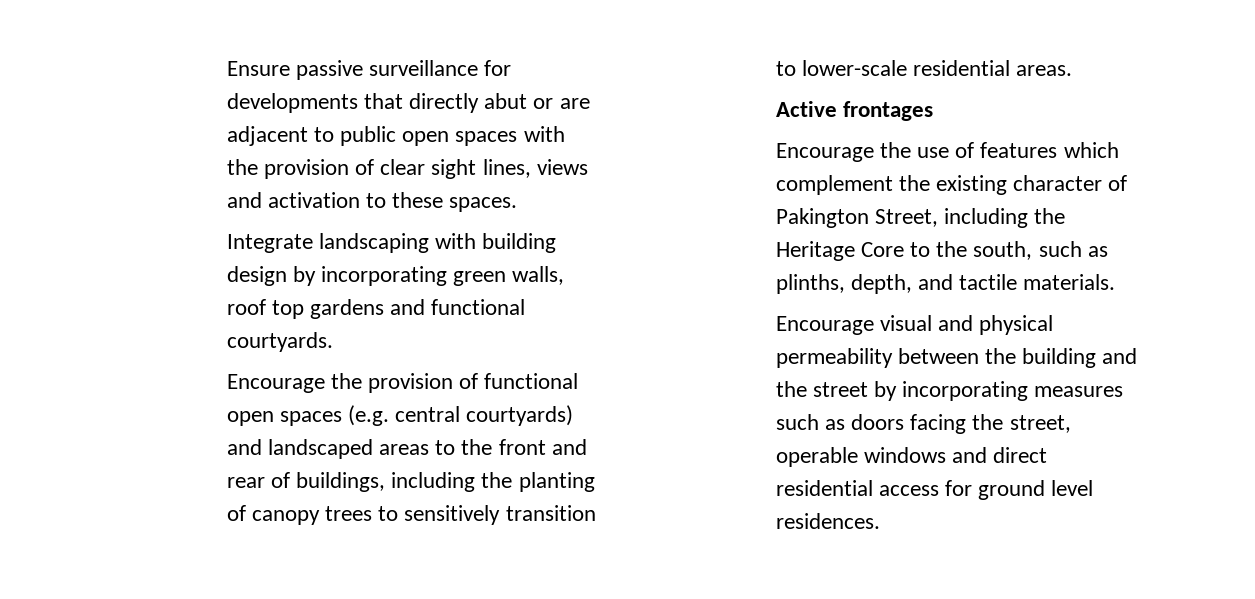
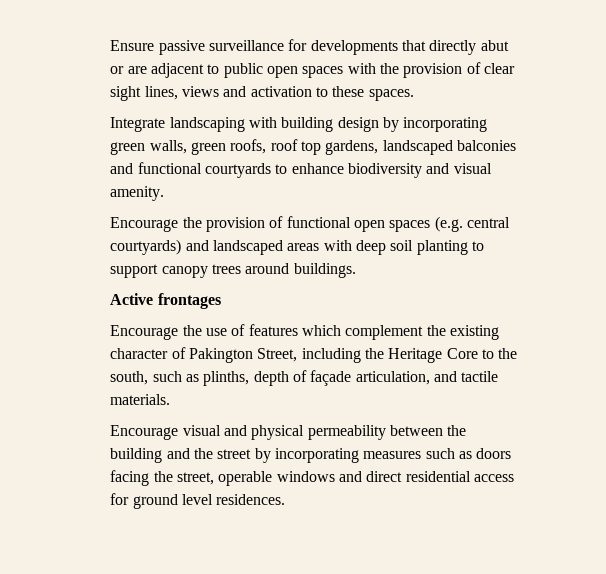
- Integrate landscaping with building design by incorporating green walls, roof top gardens and functional courtyards.
+ Integrate landscaping with building design by incorporating green walls, green roofs, roof top gardens, landscaped balconies and functional courtyards to enhance biodiversity and visual amenity.
- Encourage the provision of functional open spaces (e.g. central courtyards) and landscaped areas to the front and rear of buildings, including the planting of canopy trees to sensitively transition to lower-scale residential areas.
+ Encourage the provision of functional open spaces (e.g. central courtyards) and landscaped areas with deep soil planting to support canopy trees around buildings.
- Encourage the use of features which complement the existing character of Pakington Street, including the Heritage Core to the south, such as plinths, depth, and tactile materials.
+ Encourage the use of features which complement the existing character of Pakington Street, including the Heritage Core to the south, such as plinths, depth of façade articulation, and tactile materials.

